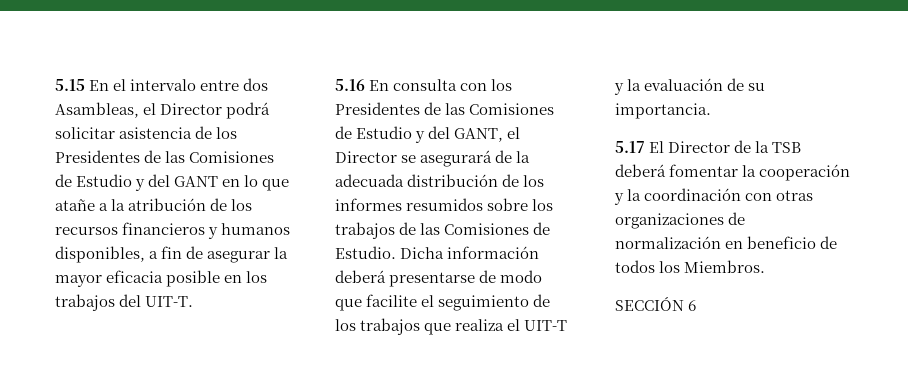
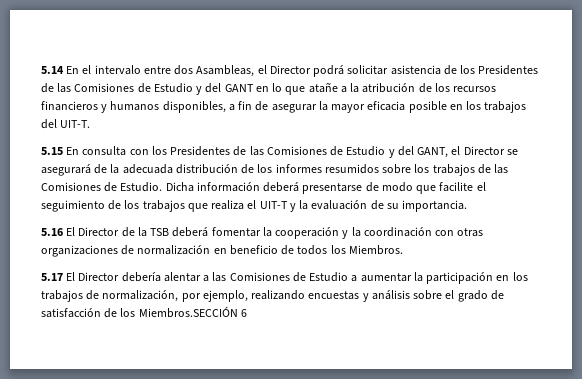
- 5.15 En el intervalo entre dos Asambleas, el Director podrá solicitar asistencia de los Presidentes de las Comisiones de Estudio y del GANT en lo que atañe a la atribución de los recursos financieros y humanos disponibles, a fin de asegurar la mayor eficacia posible en los trabajos del UIT-T.
+ 5.14 En el intervalo entre dos Asambleas, el Director podrá solicitar asistencia de los Presidentes de las Comisiones de Estudio y del GANT en lo que atañe a la atribución de los recursos financieros y humanos disponibles, a fin de asegurar la mayor eficacia posible en los trabajos del UIT-T.
- 5.16 En consulta con los Presidentes de las Comisiones de Estudio y del GANT, el Director se asegurará de la adecuada distribución de los informes resumidos sobre los trabajos de las Comisiones de Estudio.
+ 5.15 En consulta con los Presidentes de las Comisiones de Estudio y del GANT, el Director se asegurará de la adecuada distribución de los informes resumidos sobre los trabajos de las Comisiones de Estudio.
- 5.17 El Director de la TSB deberá fomentar la cooperación y la coordinación con otras organizaciones de normalización en beneficio de todos los Miembros.
+ 5.16 El Director de la TSB deberá fomentar la cooperación y la coordinación con otras organizaciones de normalización en beneficio de todos los Miembros.
- SECCIÓN 6
+ 5.17 El Director debería alentar a las Comisiones de Estudio a aumentar la participación en los trabajos de normalización, por ejemplo, realizando encuestas y análisis sobre el grado de satisfacción de los Miembros.SECCIÓN 6

